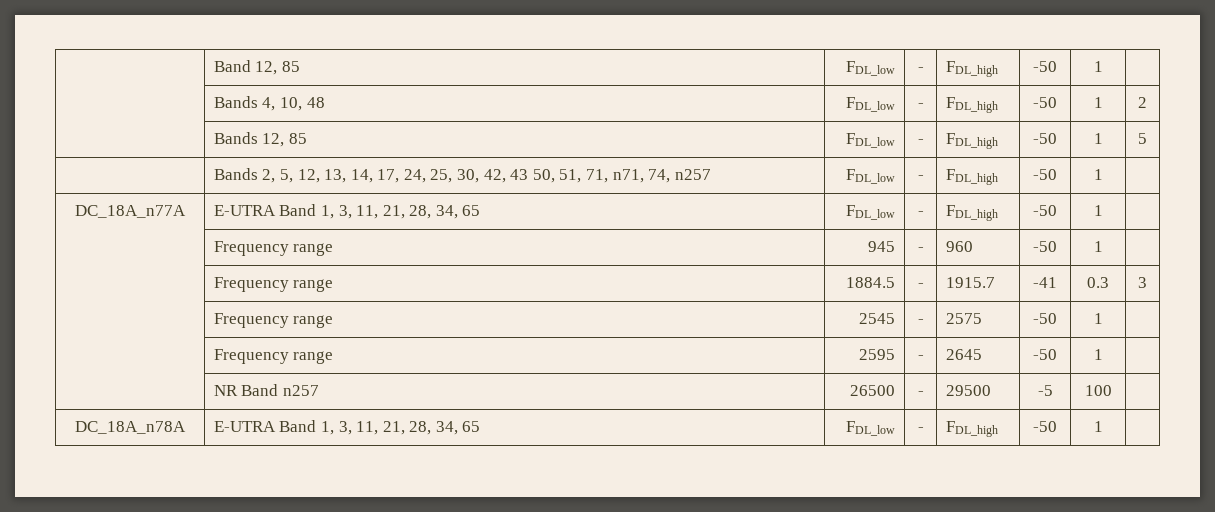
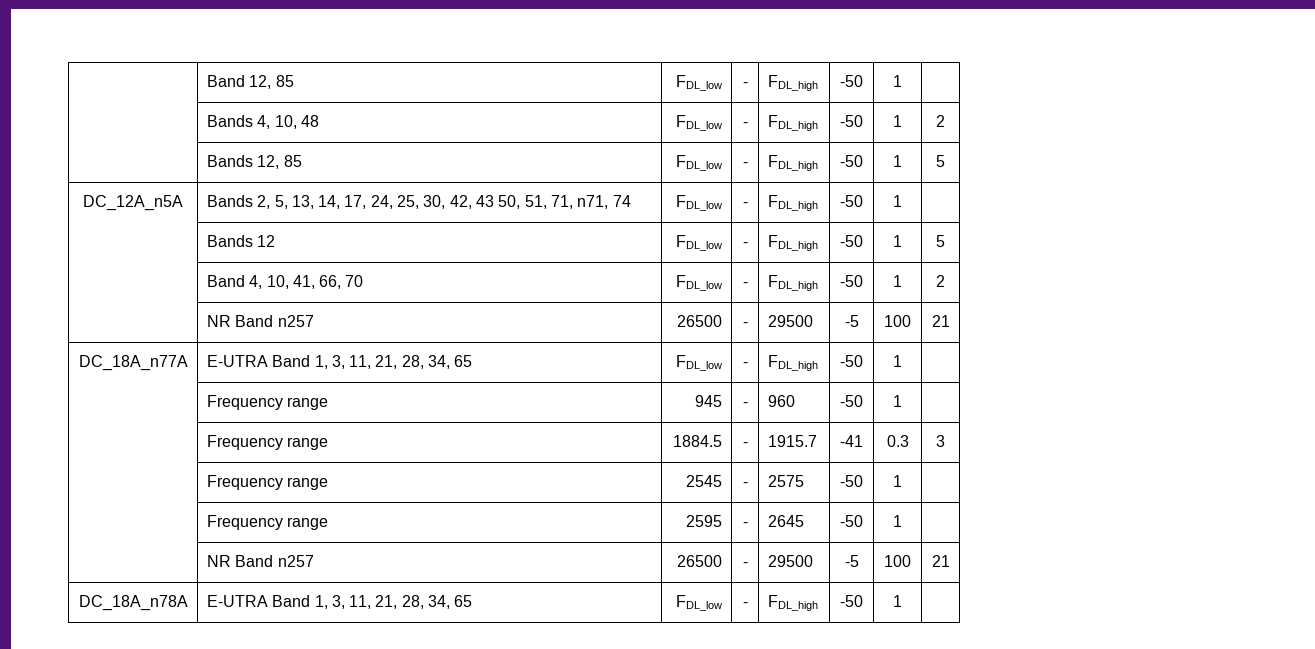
- | Bands 2, 5, 12, 13, 14, 17, 24, 25, 30, 42, 43 50, 51, 71, n71, 74, n257 | FDL_low | - | FDL_high | -50 | 1 |
+ DC_12A_n5A | Bands 2, 5, 13, 14, 17, 24, 25, 30, 42, 43 50, 51, 71, n71, 74 | FDL_low | - | FDL_high | -50 | 1 |
+ | Bands 12 | FDL_low | - | FDL_high | -50 | 1 | 5
+ | Band 4, 10, 41, 66, 70 | FDL_low | - | FDL_high | -50 | 1 | 2
+ | NR Band n257 | 26500 | - | 29500 | -5 | 100 | 21
  | Frequency range | 2595 | - | 2645 | -50 | 1 |
- | NR Band n257 | 26500 | - | 29500 | -5 | 100 |
+ | NR Band n257 | 26500 | - | 29500 | -5 | 100 | 21

